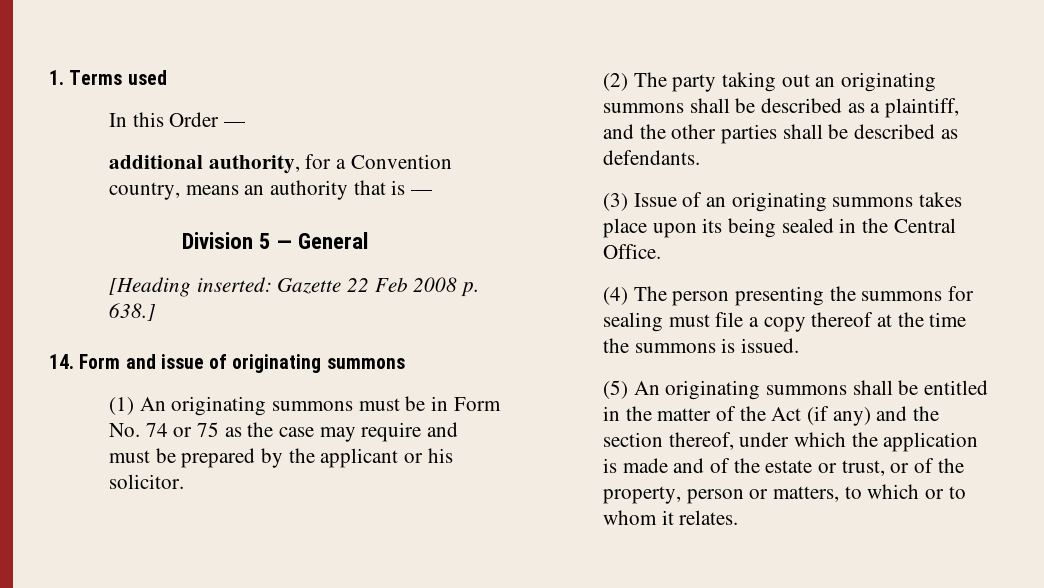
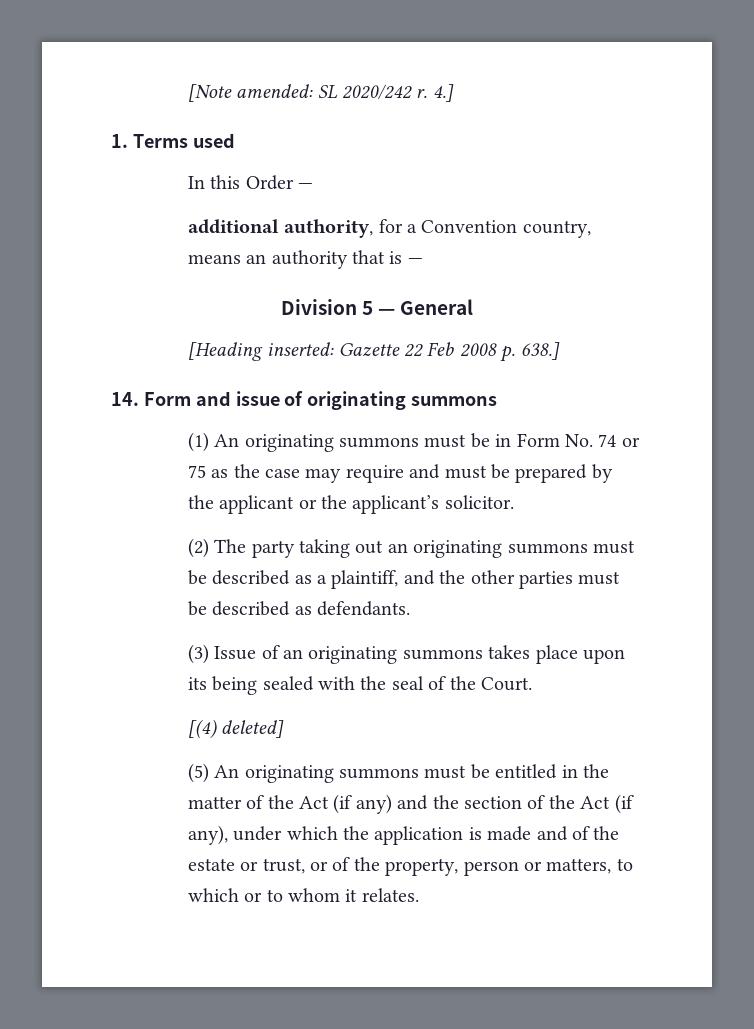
+ [Note amended: SL 2020/242 r. 4.]
- (1) An originating summons must be in Form No. 74 or 75 as the case may require and must be prepared by the applicant or his solicitor.
+ (1) An originating summons must be in Form No. 74 or 75 as the case may require and must be prepared by the applicant or the applicant’s solicitor.
- (2) The party taking out an originating summons shall be described as a plaintiff, and the other parties shall be described as defendants.
+ (2) The party taking out an originating summons must be described as a plaintiff, and the other parties must be described as defendants.
- (3) Issue of an originating summons takes place upon its being sealed in the Central Office.
- (4) The person presenting the summons for sealing must file a copy thereof at the time the summons is issued.
+ (3) Issue of an originating summons takes place upon its being sealed with the seal of the Court.
+ [(4) deleted]
- (5) An originating summons shall be entitled in the matter of the Act (if any) and the section thereof, under which the application is made and of the estate or trust, or of the property, person or matters, to which or to whom it relates.
+ (5) An originating summons must be entitled in the matter of the Act (if any) and the section of the Act (if any), under which the application is made and of the estate or trust, or of the property, person or matters, to which or to whom it relates.

